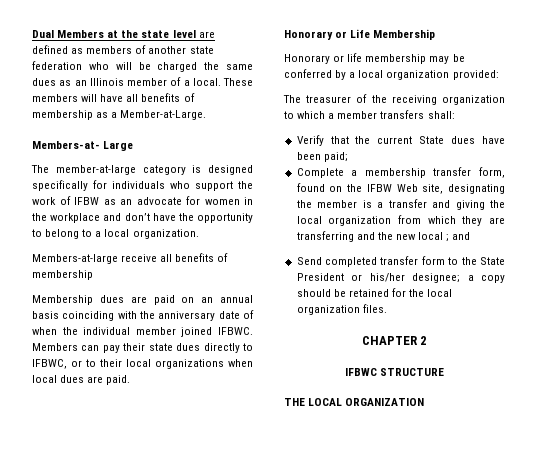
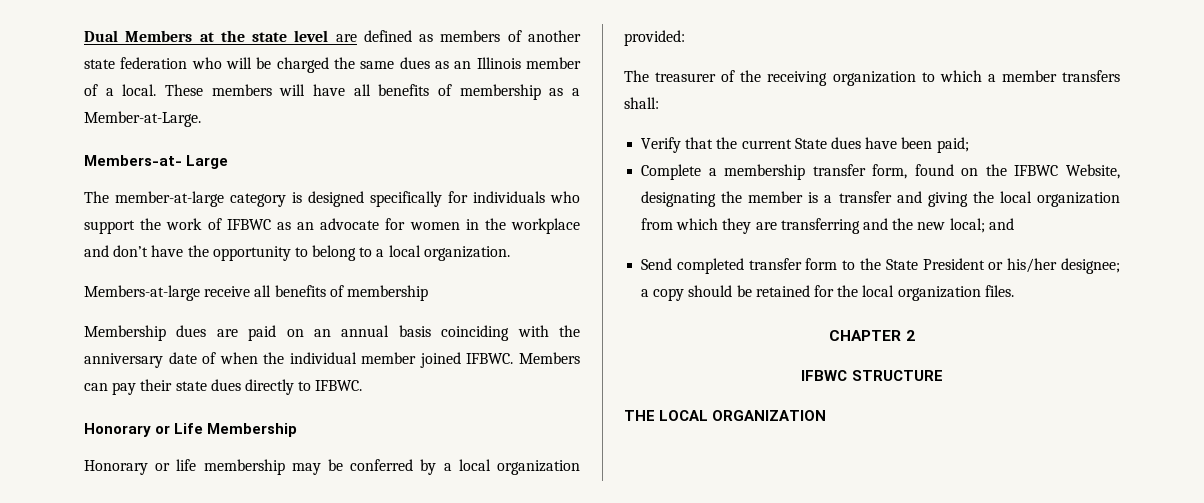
- The member-at-large category is designed specifically for individuals who support the work of IFBW as an advocate for women in the workplace and don’t have the opportunity to belong to a local organization.
+ The member-at-large category is designed specifically for individuals who support the work of IFBWC as an advocate for women in the workplace and don’t have the opportunity to belong to a local organization.
- Members can pay their state dues directly to IFBWC, or to their local organizations when local dues are paid.
+ Members can pay their state dues directly to IFBWC.
- Complete a membership transfer form, found on the IFBW Web site, designating the member is a transfer and giving the local organization from which they are transferring and the new local ; and
+ Complete a membership transfer form, found on the IFBWC Website, designating the member is a transfer and giving the local organization from which they are transferring and the new local; and

